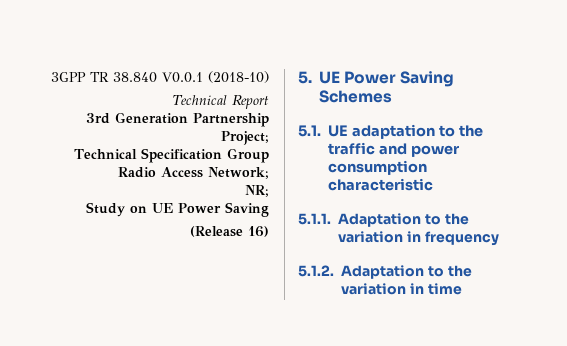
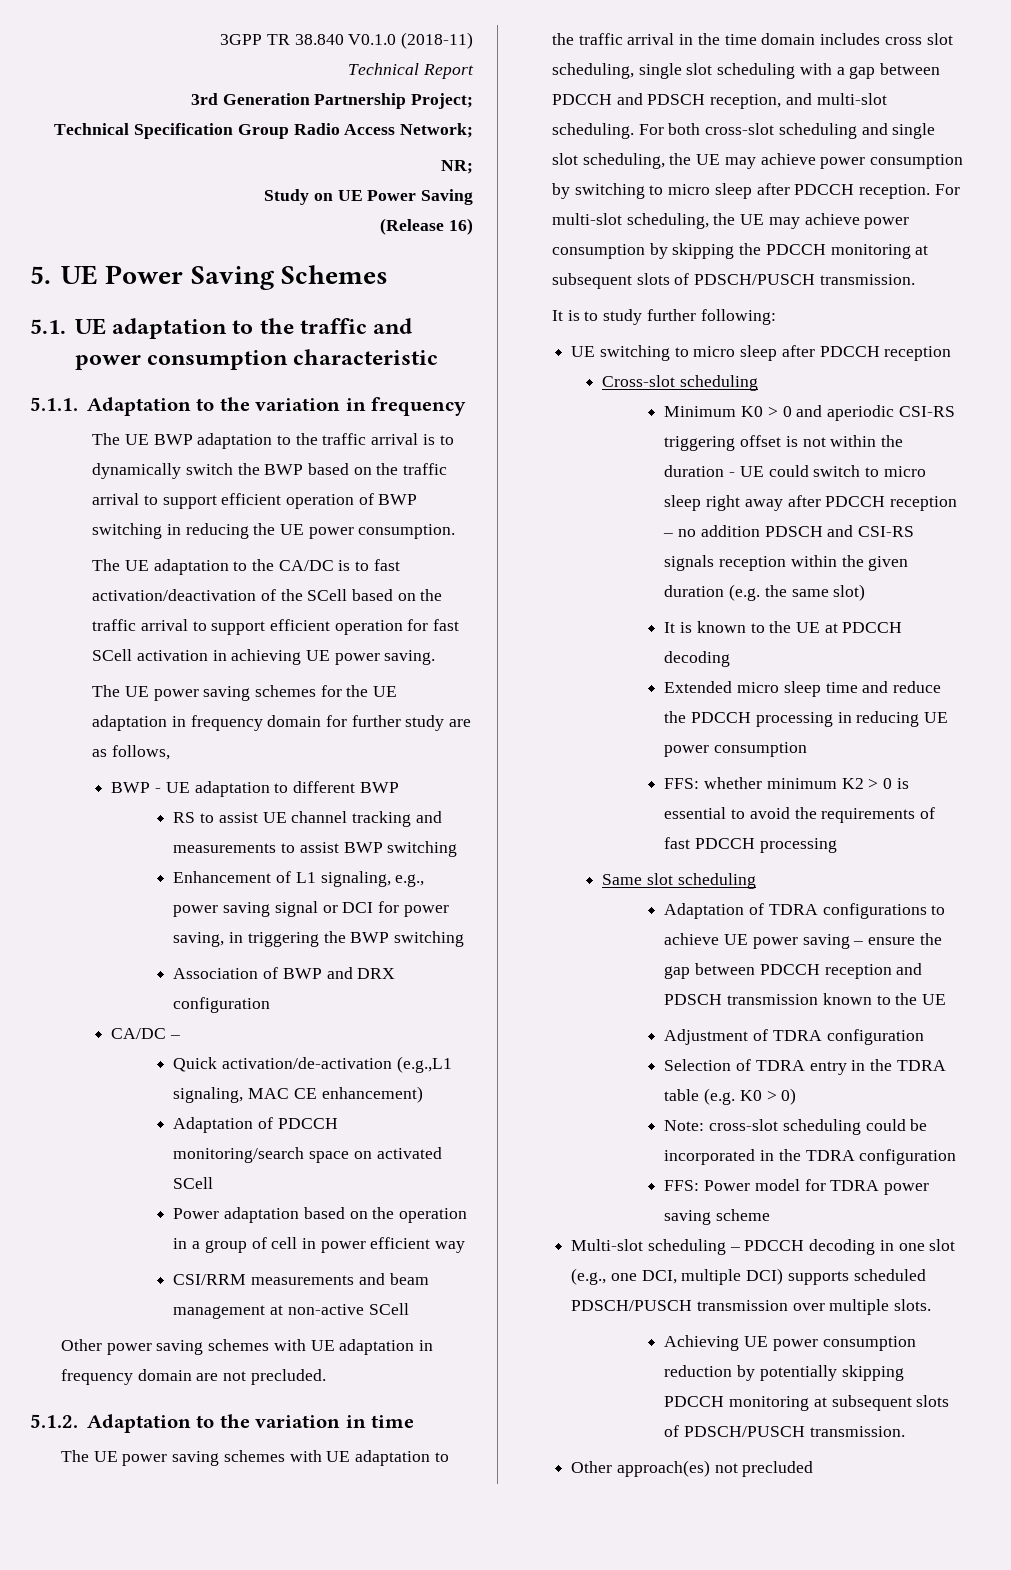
- 3GPP TR 38.840 V0.0.1 (2018-10)
+ 3GPP TR 38.840 V0.1.0 (2018-11)
+ The UE BWP adaptation to the traffic arrival is to dynamically switch the BWP based on the traffic arrival to support efficient operation of BWP switching in reducing the UE power consumption.
+ The UE adaptation to the CA/DC is to fast activation/deactivation of the SCell based on the traffic arrival to support efficient operation for fast SCell activation in achieving UE power saving.
+ The UE power saving schemes for the UE adaptation in frequency domain for further study are as follows,
+ BWP - UE adaptation to different BWP
+ RS to assist UE channel tracking and measurements to assist BWP switching
+ Enhancement of L1 signaling, e.g., power saving signal or DCI for power saving, in triggering the BWP switching
+ Association of BWP and DRX configuration
+ CA/DC –
+ Quick activation/de-activation (e.g.,L1 signaling, MAC CE enhancement)
+ Adaptation of PDCCH monitoring/search space on activated SCell
+ Power adaptation based on the operation in a group of cell in power efficient way
+ CSI/RRM measurements and beam management at non-active SCell
+ Other power saving schemes with UE adaptation in frequency domain are not precluded.
+ The UE power saving schemes with UE adaptation to the traffic arrival in the time domain includes cross slot scheduling, single slot scheduling with a gap between PDCCH and PDSCH reception, and multi-slot scheduling. For both cross-slot scheduling and single slot scheduling, the UE may achieve power consumption by switching to micro sleep after PDCCH reception. For multi-slot scheduling, the UE may achieve power consumption by skipping the PDCCH monitoring at subsequent slots of PDSCH/PUSCH transmission.
+ It is to study further following:
+ UE switching to micro sleep after PDCCH reception
+ Cross-slot scheduling
+ Minimum K0 > 0 and aperiodic CSI-RS triggering offset is not within the duration - UE could switch to micro sleep right away after PDCCH reception – no addition PDSCH and CSI-RS signals reception within the given duration (e.g. the same slot)
+ It is known to the UE at PDCCH decoding
+ Extended micro sleep time and reduce the PDCCH processing in reducing UE power consumption
+ FFS: whether minimum K2 > 0 is essential to avoid the requirements of fast PDCCH processing
+ Same slot scheduling
+ Adaptation of TDRA configurations to achieve UE power saving – ensure the gap between PDCCH reception and PDSCH transmission known to the UE
+ Adjustment of TDRA configuration
+ Selection of TDRA entry in the TDRA table (e.g. K0 > 0)
+ Note: cross-slot scheduling could be incorporated in the TDRA configuration
+ FFS: Power model for TDRA power saving scheme
+ Multi-slot scheduling – PDCCH decoding in one slot (e.g., one DCI, multiple DCI) supports scheduled PDSCH/PUSCH transmission over multiple slots.
+ Achieving UE power consumption reduction by potentially skipping PDCCH monitoring at subsequent slots of PDSCH/PUSCH transmission.
+ Other approach(es) not precluded

